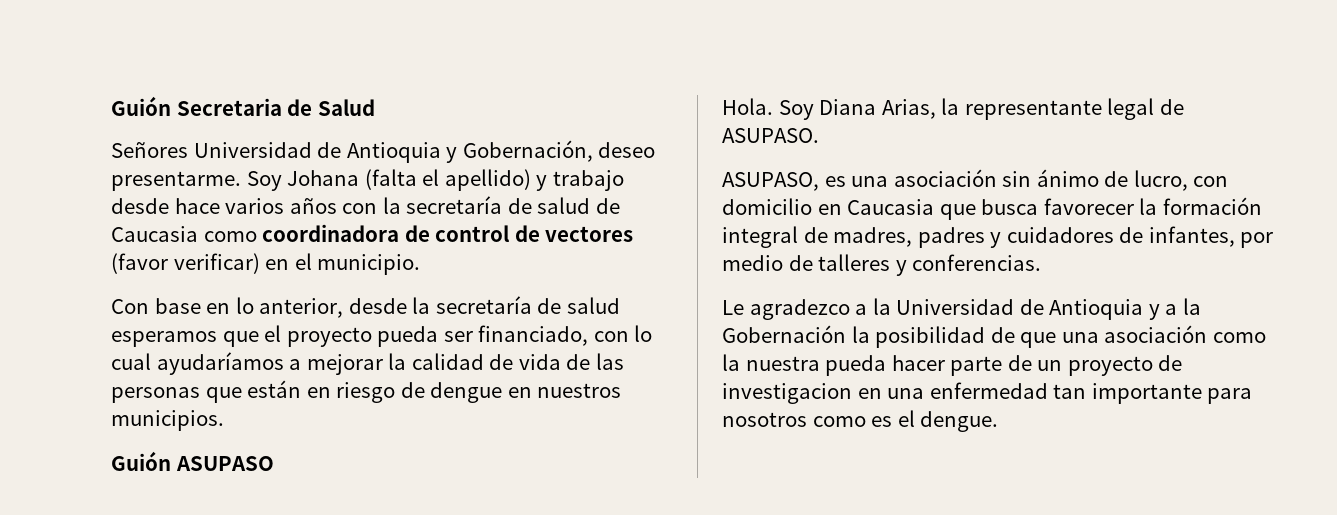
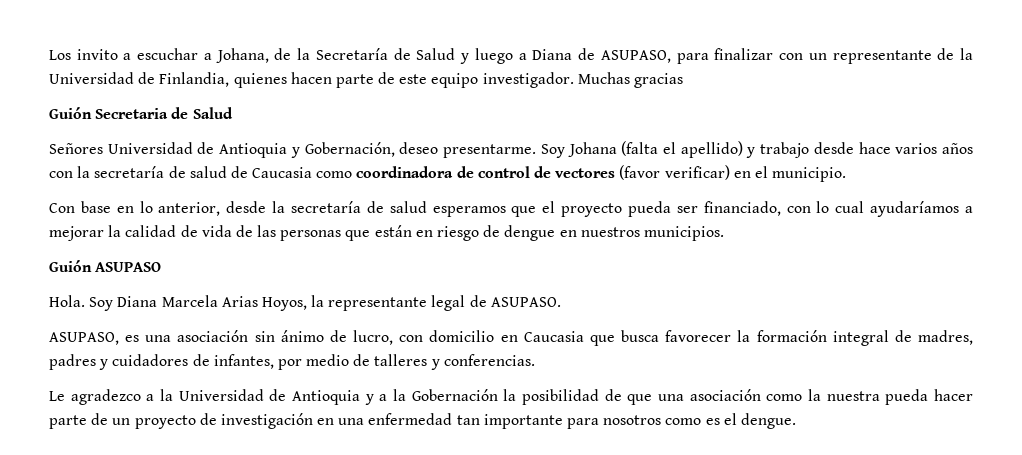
+ Los invito a escuchar a Johana, de la Secretaría de Salud y luego a Diana de ASUPASO, para finalizar con un representante de la Universidad de Finlandia, quienes hacen parte de este equipo investigador. Muchas gracias
- Soy Diana Arias, la representante legal de ASUPASO.
+ Soy Diana Marcela Arias Hoyos, la representante legal de ASUPASO.
- Le agradezco a la Universidad de Antioquia y a la Gobernación la posibilidad de que una asociación como la nuestra pueda hacer parte de un proyecto de investigacion en una enfermedad tan importante para nosotros como es el dengue.
+ Le agradezco a la Universidad de Antioquia y a la Gobernación la posibilidad de que una asociación como la nuestra pueda hacer parte de un proyecto de investigación en una enfermedad tan importante para nosotros como es el dengue.

